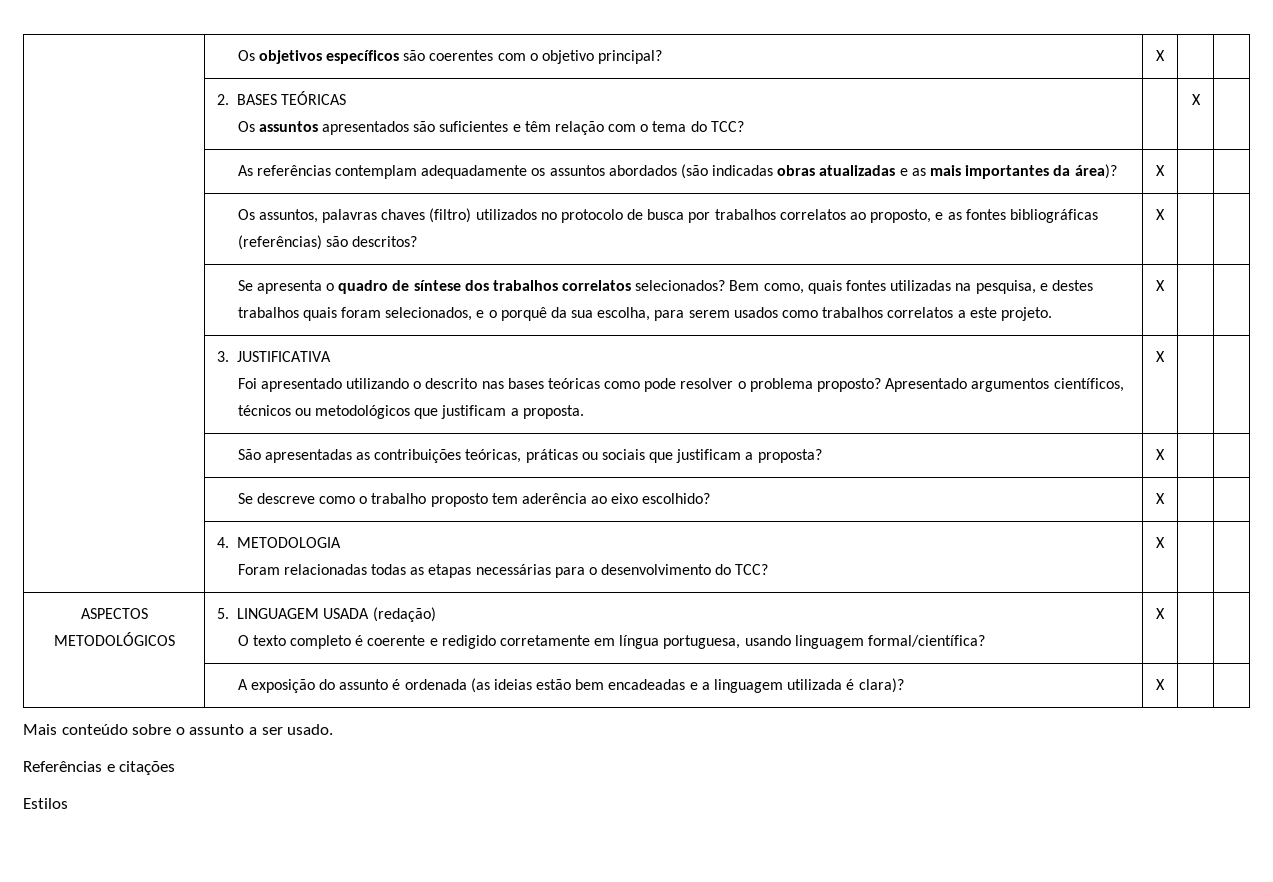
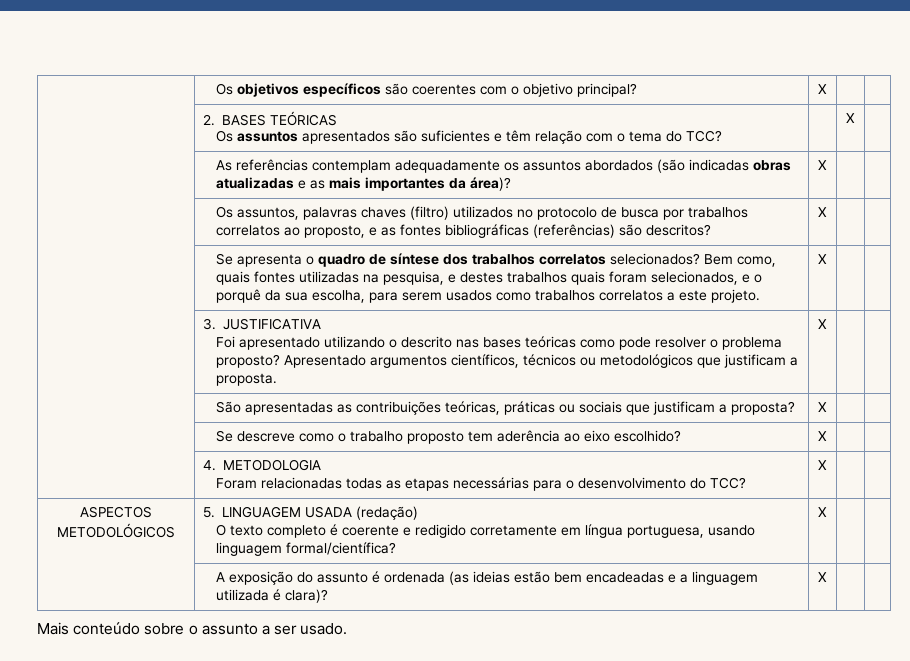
- Referências e citações
- Estilos

